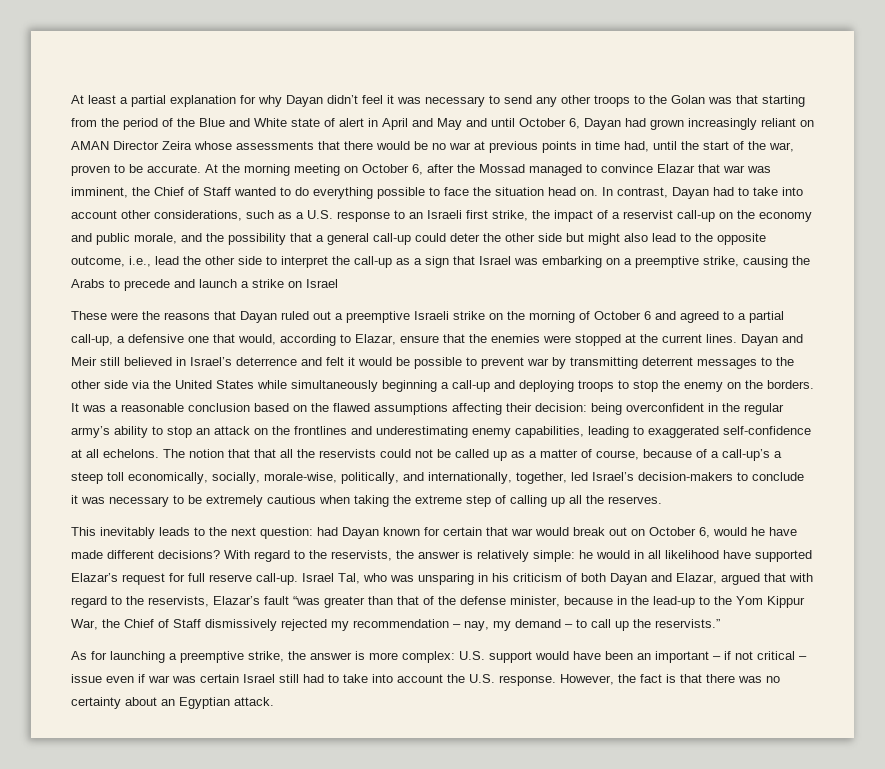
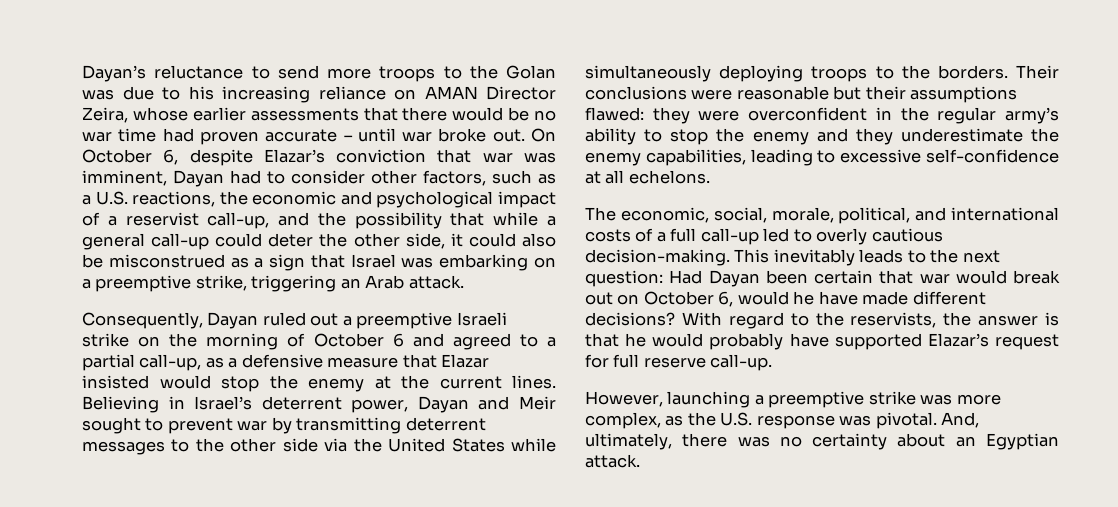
- At least a partial explanation for why Dayan didn’t feel it was necessary to send any other troops to the Golan was that starting from the period of the Blue and White state of alert in April and May and until October 6, Dayan had grown increasingly reliant on AMAN Director Zeira whose assessments that there would be no war at previous points in time had, until the start of the war, proven to be accurate. At the morning meeting on October 6, after the Mossad managed to convince Elazar that war was imminent, the Chief of Staff wanted to do everything possible to face the situation head on. In contrast, Dayan had to take into account other considerations, such as a U.S. response to an Israeli first strike, the impact of a reservist call-up on the economy and public morale, and the possibility that a general call-up could deter the other side but might also lead to the opposite outcome, i.e., lead the other side to interpret the call-up as a sign that Israel was embarking on a preemptive strike, causing the Arabs to precede and launch a strike on Israel
- These were the reasons that Dayan ruled out a preemptive Israeli strike on the morning of October 6 and agreed to a partial call-up, a defensive one that would, according to Elazar, ensure that the enemies were stopped at the current lines. Dayan and Meir still believed in Israel’s deterrence and felt it would be possible to prevent war by transmitting deterrent messages to the other side via the United States while simultaneously beginning a call-up and deploying troops to stop the enemy on the borders. It was a reasonable conclusion based on the flawed assumptions affecting their decision: being overconfident in the regular army’s ability to stop an attack on the frontlines and underestimating enemy capabilities, leading to exaggerated self-confidence at all echelons. The notion that that all the reservists could not be called up as a matter of course, because of a call-up’s a steep toll economically, socially, morale-wise, politically, and internationally, together, led Israel’s decision-makers to conclude it was necessary to be extremely cautious when taking the extreme step of calling up all the reserves.
- This inevitably leads to the next question:
+ Dayan’s reluctance to send more troops to the Golan was due to his increasing reliance on AMAN Director Zeira, whose earlier assessments that there would be no war time had proven accurate – until war broke out. On October 6, despite Elazar’s conviction that war was imminent, Dayan had to consider other factors, such as a U.S. reactions, the economic and psychological impact of a reservist call-up, and the possibility that while a general call-up could deter the other side, it could also be misconstrued as a sign that Israel was embarking on a preemptive strike, triggering an Arab attack.
+ Consequently, Dayan ruled out a preemptive Israeli strike on the morning of October 6 and agreed to a partial call-up, as a defensive measure that Elazar insisted would stop the enemy at the current lines. Believing in Israel’s deterrent power, Dayan and Meir sought to prevent war by transmitting deterrent messages to the other side via the United States while simultaneously deploying troops to the borders. Their conclusions were reasonable but their assumptions flawed: they were overconfident in the regular army’s ability to stop the enemy and they underestimate the enemy capabilities, leading to excessive self-confidence at all echelons.
+ The economic, social, morale, political, and international costs of a full call-up led to overly cautious decision-making. This inevitably leads to the next question:
- had Dayan known for certain that war would break out on October 6, would he have made different decisions?
+ Had Dayan been certain that war would break out on October 6, would he have made different decisions?
- With regard to the reservists, the answer is relatively simple: he would in all likelihood have supported Elazar’s request for full reserve call-up. Israel Tal, who was unsparing in his criticism of both Dayan and Elazar, argued that with regard to the reservists, Elazar’s fault “was greater than that of the defense minister, because in the lead-up to the Yom Kippur War, the Chief of Staff dismissively rejected my recommendation – nay, my demand – to call up the reservists.”
- As for launching a preemptive strike, the answer is more complex: U.S. support would have been an important – if not critical – issue even if war was certain Israel still had to take into account the U.S. response. However, the fact is that there was no certainty about an Egyptian attack.
+ With regard to the reservists, the answer is that he would probably have supported Elazar’s request for full reserve call-up.
+ However, launching a preemptive strike was more complex, as the U.S. response was pivotal. And, ultimately, there was no certainty about an Egyptian attack.

